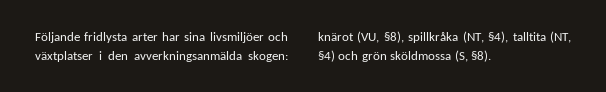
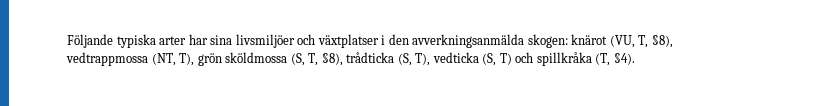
- Följande fridlysta arter har sina livsmiljöer och växtplatser i den avverkningsanmälda skogen: knärot (VU, §8), spillkråka (NT, §4), talltita (NT, §4) och grön sköldmossa (S, §8).
+ Följande typiska arter har sina livsmiljöer och växtplatser i den avverkningsanmälda skogen: knärot (VU, T, §8), vedtrappmossa (NT, T), grön sköldmossa (S, T, §8), trådticka (S, T), vedticka (S, T) och spillkråka (T, §4).

